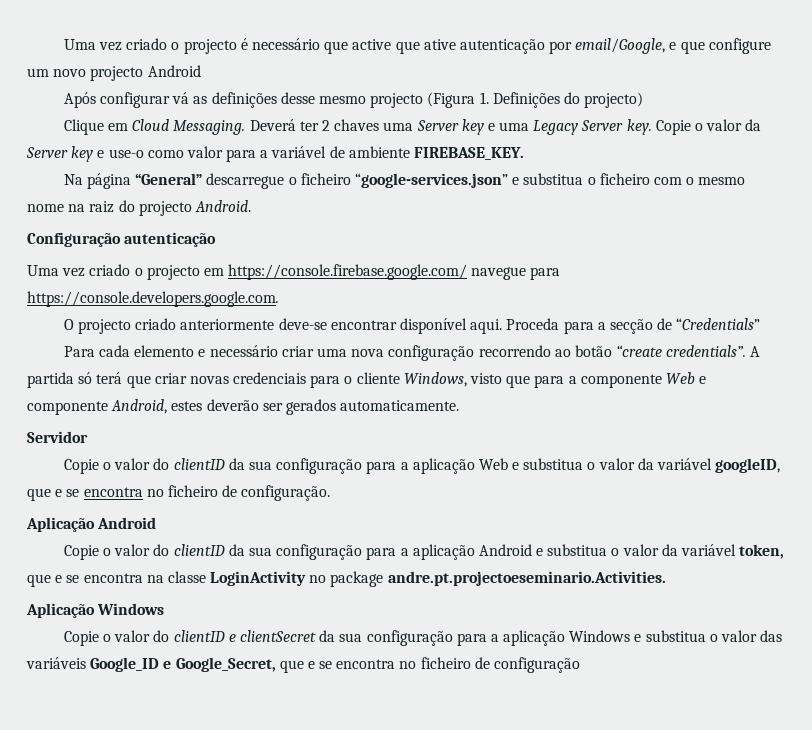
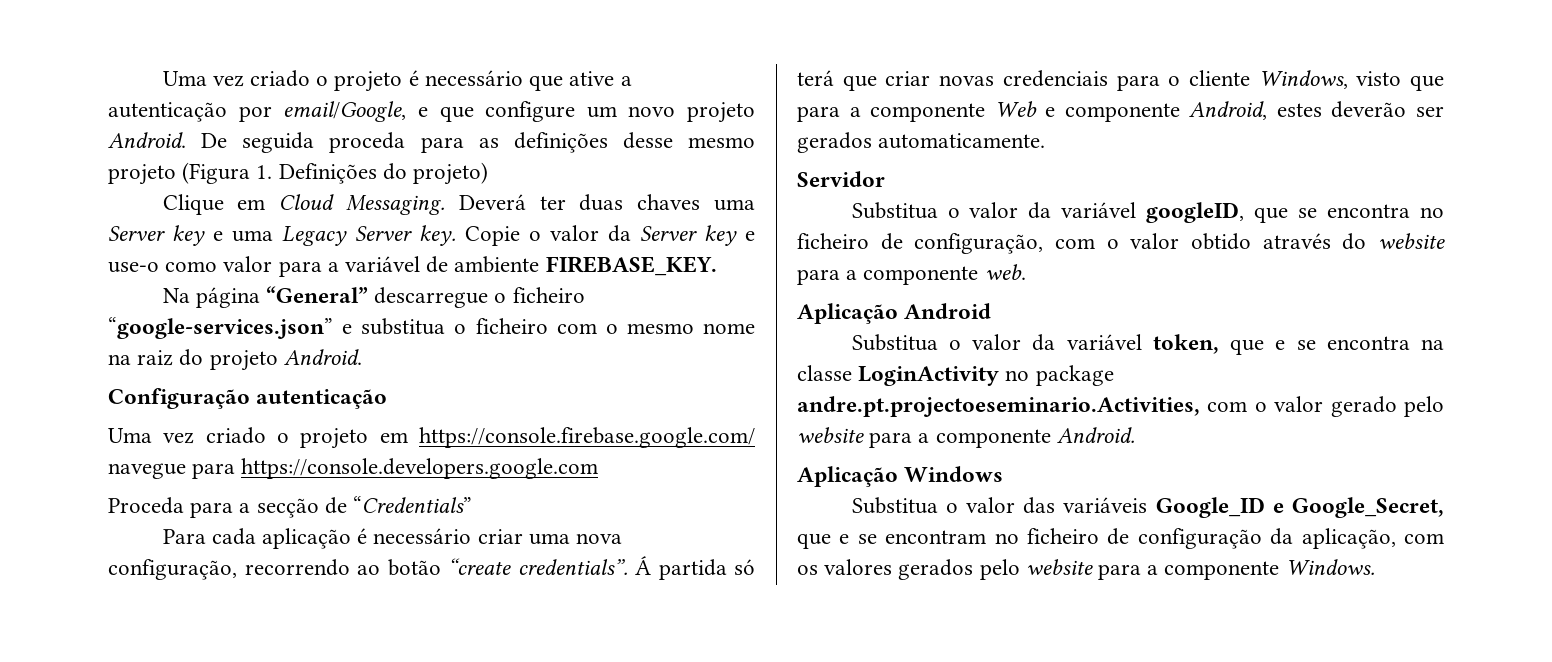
- Uma vez criado o projecto é necessário que active que ative autenticação por email/Google, e que configure um novo projecto Android
- Após configurar vá as definições desse mesmo projecto (Figura 1. Definições do projecto)
+ Uma vez criado o projeto é necessário que ative a autenticação por email/Google, e que configure um novo projeto Android. De seguida proceda para as definições desse mesmo projeto (Figura 1. Definições do projeto)
- Deverá ter 2 chaves uma Server key e uma Legacy Server key.
+ Deverá ter duas chaves uma Server key e uma Legacy Server key.
- Na página “General” descarregue o ficheiro “google-services.json” e substitua o ficheiro com o mesmo nome na raiz do projecto Android.
+ Na página “General” descarregue o ficheiro “google-services.json” e substitua o ficheiro com o mesmo nome na raiz do projeto Android.
- Uma vez criado o projecto em https://console.firebase.google.com/ navegue para https://console.developers.google.com.
- O projecto criado anteriormente deve-se encontrar disponível aqui. Proceda para a secção de “Credentials”
+ Uma vez criado o projeto em https://console.firebase.google.com/ navegue para https://console.developers.google.com
+ Proceda para a secção de “Credentials”
- Para cada elemento e necessário criar uma nova configuração recorrendo ao botão “create credentials”.
+ Para cada aplicação é necessário criar uma nova configuração, recorrendo ao botão “create credentials”.
- A partida só terá que criar novas credenciais para o cliente Windows, visto que para a componente Web e componente Android, estes deverão ser gerados automaticamente.
+ Á partida só terá que criar novas credenciais para o cliente Windows, visto que para a componente Web e componente Android, estes deverão ser gerados automaticamente.
- Copie o valor do clientID da sua configuração para a aplicação Web e substitua o valor da variável googleID, que e se encontra no ficheiro de configuração.
+ Substitua o valor da variável googleID, que se encontra no ficheiro de configuração, com o valor obtido através do website para a componente web.
  Aplicação Android
- Copie o valor do clientID da sua configuração para a aplicação Android e substitua o valor da variável token, que e se encontra na classe LoginActivity no package andre.pt.projectoeseminario.Activities.
+ Substitua o valor da variável token, que e se encontra na classe LoginActivity no package andre.pt.projectoeseminario.Activities, com o valor gerado pelo website para a componente Android.
  Aplicação Windows
- Copie o valor do clientID e clientSecret da sua configuração para a aplicação Windows e substitua o valor das variáveis Google_ID e Google_Secret, que e se encontra no ficheiro de configuração
+ Substitua o valor das variáveis Google_ID e Google_Secret, que e se encontram no ficheiro de configuração da aplicação, com os valores gerados pelo website para a componente Windows.

